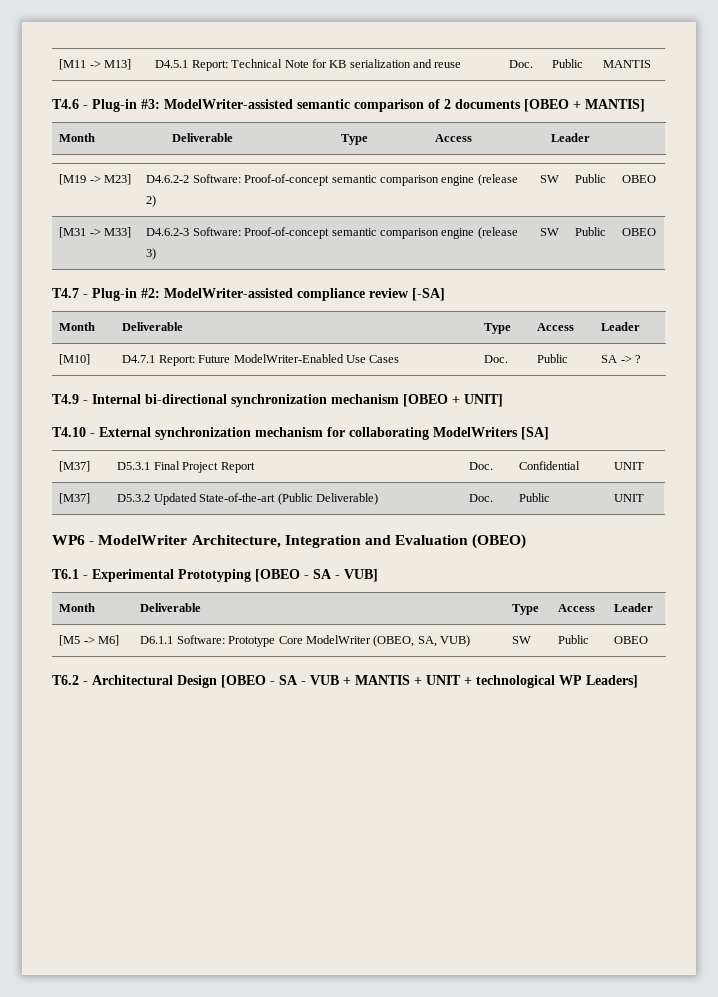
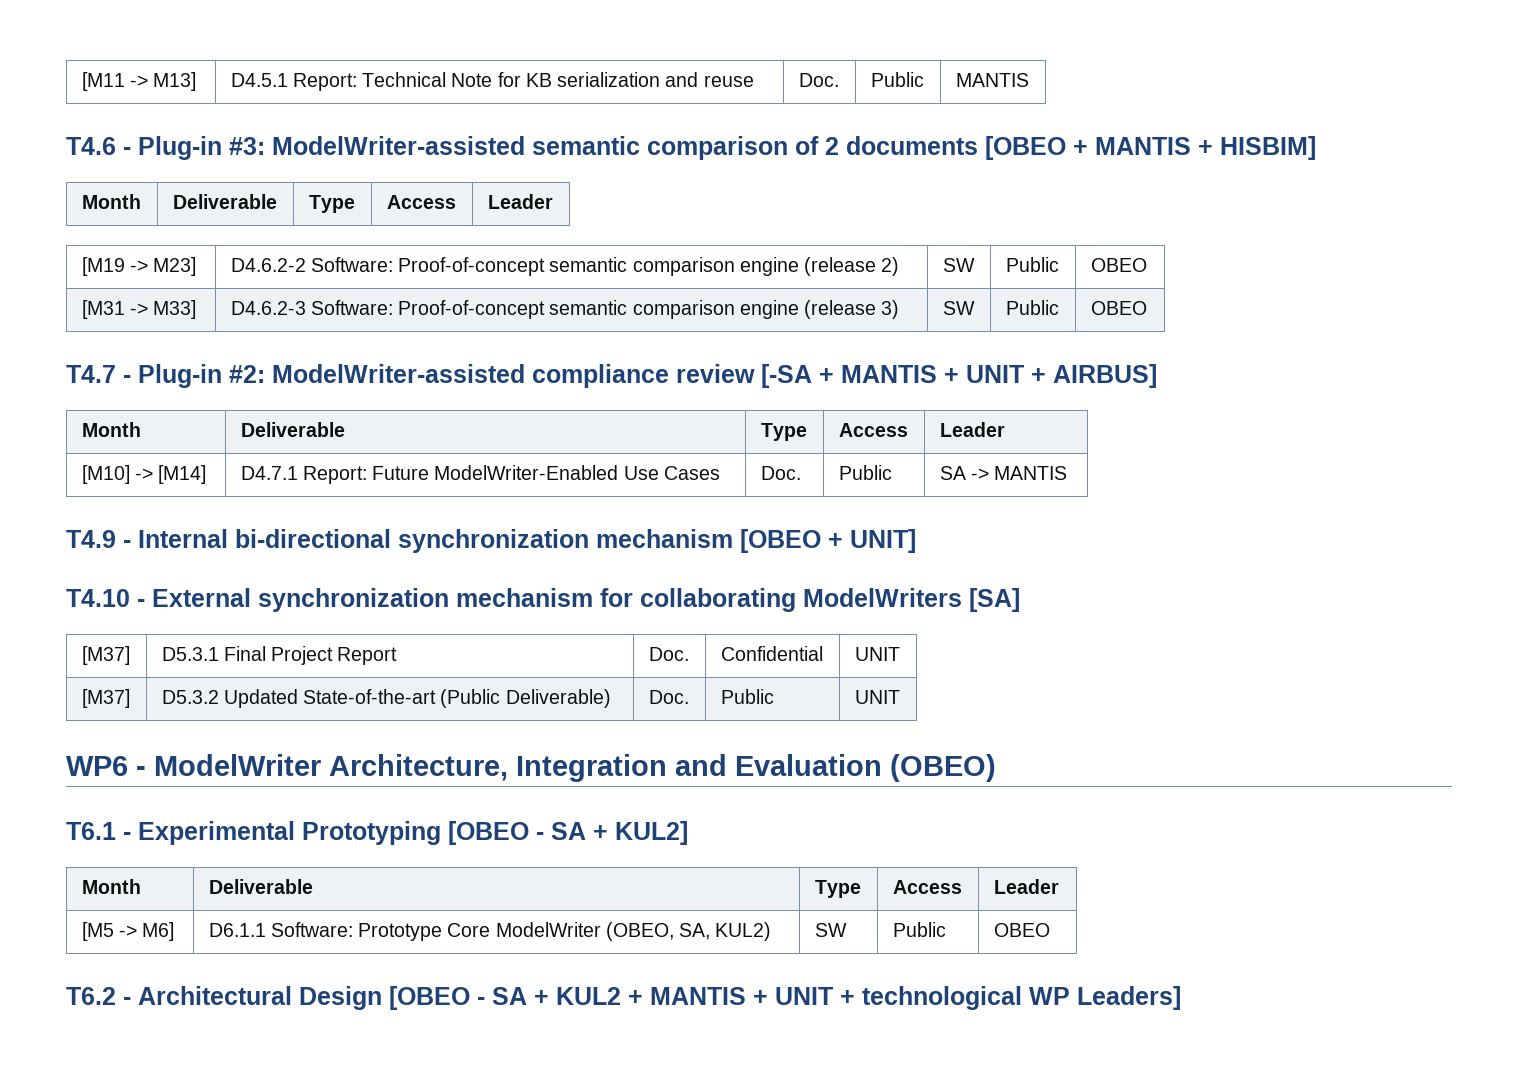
- T4.6 - Plug-in #3: ModelWriter-assisted semantic comparison of 2 documents [OBEO + MANTIS]
+ T4.6 - Plug-in #3: ModelWriter-assisted semantic comparison of 2 documents [OBEO + MANTIS + HISBIM]
- T4.7 - Plug-in #2: ModelWriter-assisted compliance review [-SA]
+ T4.7 - Plug-in #2: ModelWriter-assisted compliance review [-SA + MANTIS + UNIT + AIRBUS]
- [M10] | D4.7.1 Report: Future ModelWriter-Enabled Use Cases | Doc. | Public | SA -> ?
+ [M10] -> [M14] | D4.7.1 Report: Future ModelWriter-Enabled Use Cases | Doc. | Public | SA -> MANTIS
- T6.1 - Experimental Prototyping [OBEO - SA - VUB]
+ T6.1 - Experimental Prototyping [OBEO - SA + KUL2]
- [M5 -> M6] | D6.1.1 Software: Prototype Core ModelWriter (OBEO, SA, VUB) | SW | Public | OBEO
+ [M5 -> M6] | D6.1.1 Software: Prototype Core ModelWriter (OBEO, SA, KUL2) | SW | Public | OBEO
- T6.2 - Architectural Design [OBEO - SA - VUB + MANTIS + UNIT + technological WP Leaders]
+ T6.2 - Architectural Design [OBEO - SA + KUL2 + MANTIS + UNIT + technological WP Leaders]

